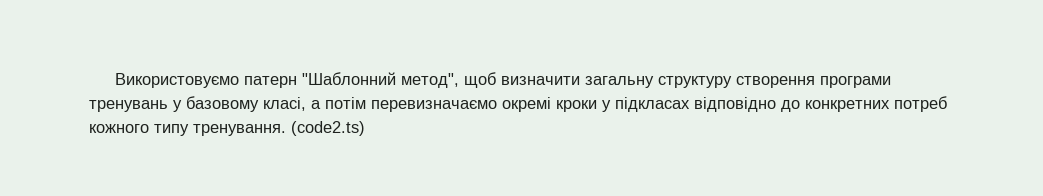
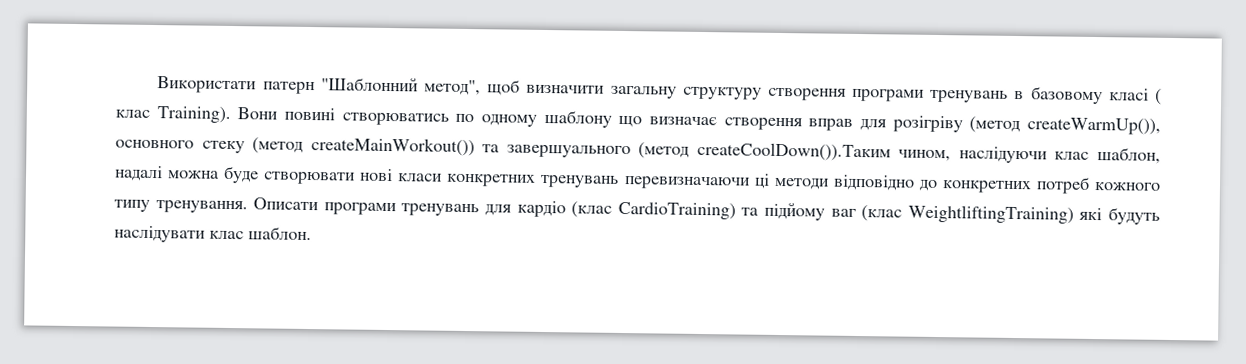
- Використовуємо патерн "Шаблонний метод", щоб визначити загальну структуру створення програми тренувань у базовому класі, а потім перевизначаємо окремі кроки у підкласах відповідно до конкретних потреб кожного типу тренування.
+ Використати патерн "Шаблонний метод", щоб визначити загальну структуру створення програми тренувань в базовому класі ( клас Training). Вони повині створюватись по одному шаблону що визначає створення вправ для розігріву (метод createWarmUp()), основного стеку (метод createMainWorkout()) та завершуального (метод createCoolDown()).Таким чином, наслідуючи клас шаблон, надалі можна буде створювати нові класи конкретних тренувань перевизначаючи ці методи відповідно до конкретних потреб кожного типу тренування.
- (code2.ts)
+ Описати програми тренувань для кардіо (клас CardioTraining) та підйому ваг (клас WeightliftingTraining) які будуть наслідувати клас шаблон.

